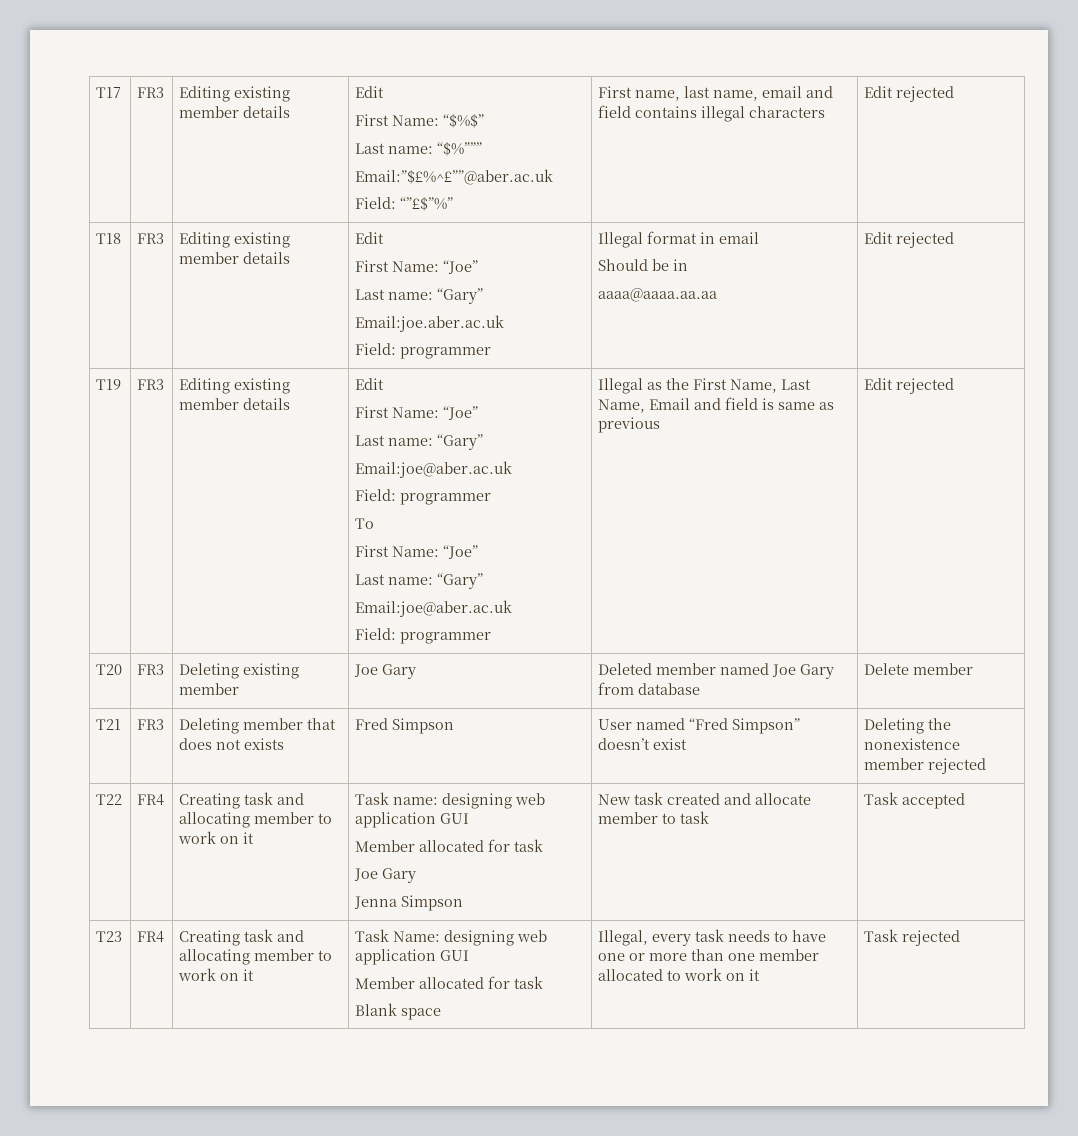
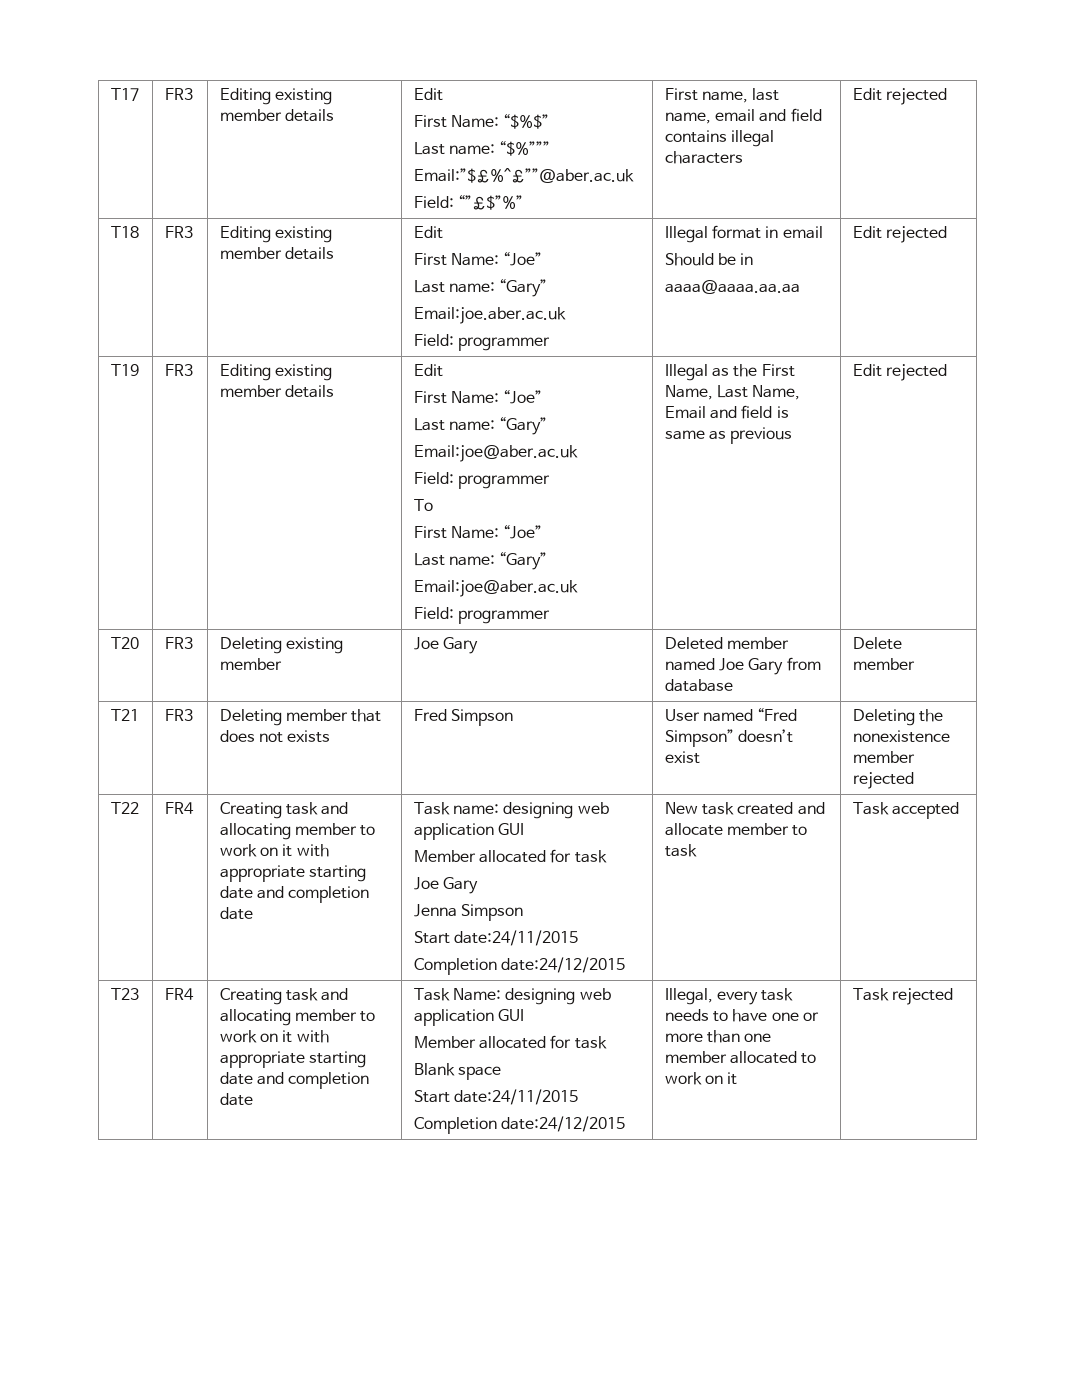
- T22 | FR4 | Creating task and allocating member to work on it
+ T22 | FR4 | Creating task and allocating member to work on it with appropriate starting date and completion date
  Jenna Simpson
+ Start date:24/11/2015
+ Completion date:24/12/2015
- T23 | FR4 | Creating task and allocating member to work on it
+ T23 | FR4 | Creating task and allocating member to work on it with appropriate starting date and completion date
  Blank space
+ Start date:24/11/2015
+ Completion date:24/12/2015

